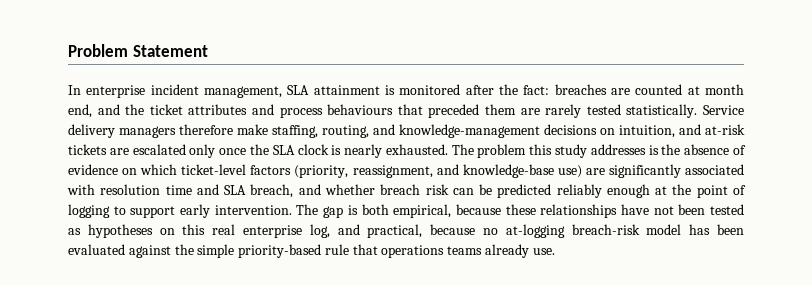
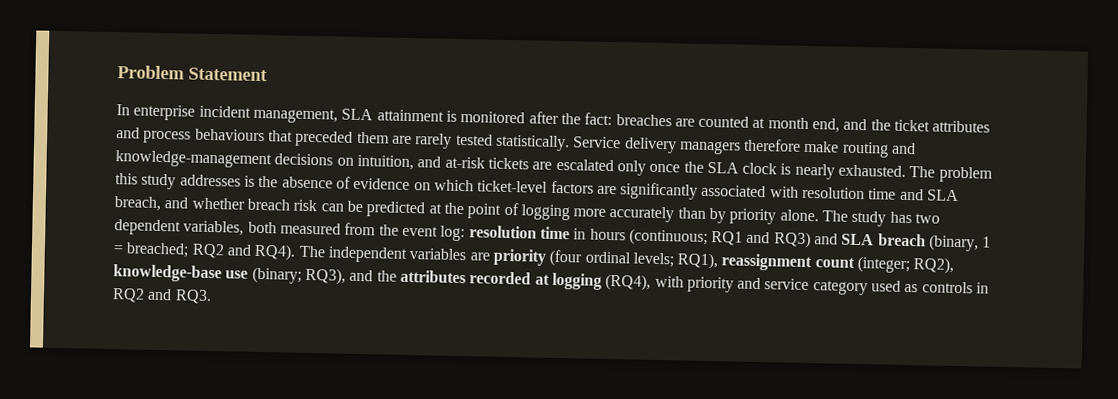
- Service delivery managers therefore make staffing, routing, and knowledge-management decisions on intuition, and at-risk tickets are escalated only once the SLA clock is nearly exhausted.
+ Service delivery managers therefore make routing and knowledge-management decisions on intuition, and at-risk tickets are escalated only once the SLA clock is nearly exhausted.
- The problem this study addresses is the absence of evidence on which ticket-level factors (priority, reassignment, and knowledge-base use) are significantly associated with resolution time and SLA breach, and whether breach risk can be predicted reliably enough at the point of logging to support early intervention. The gap is both empirical, because these relationships have not been tested as hypotheses on this real enterprise log, and practical, because no at-logging breach-risk model has been evaluated against the simple priority-based rule that operations teams already use.
+ The problem this study addresses is the absence of evidence on which ticket-level factors are significantly associated with resolution time and SLA breach, and whether breach risk can be predicted at the point of logging more accurately than by priority alone. The study has two dependent variables, both measured from the event log: resolution time in hours (continuous; RQ1 and RQ3) and SLA breach (binary, 1 = breached; RQ2 and RQ4). The independent variables are priority (four ordinal levels; RQ1), reassignment count (integer; RQ2), knowledge-base use (binary; RQ3), and the attributes recorded at logging (RQ4), with priority and service category used as controls in RQ2 and RQ3.

